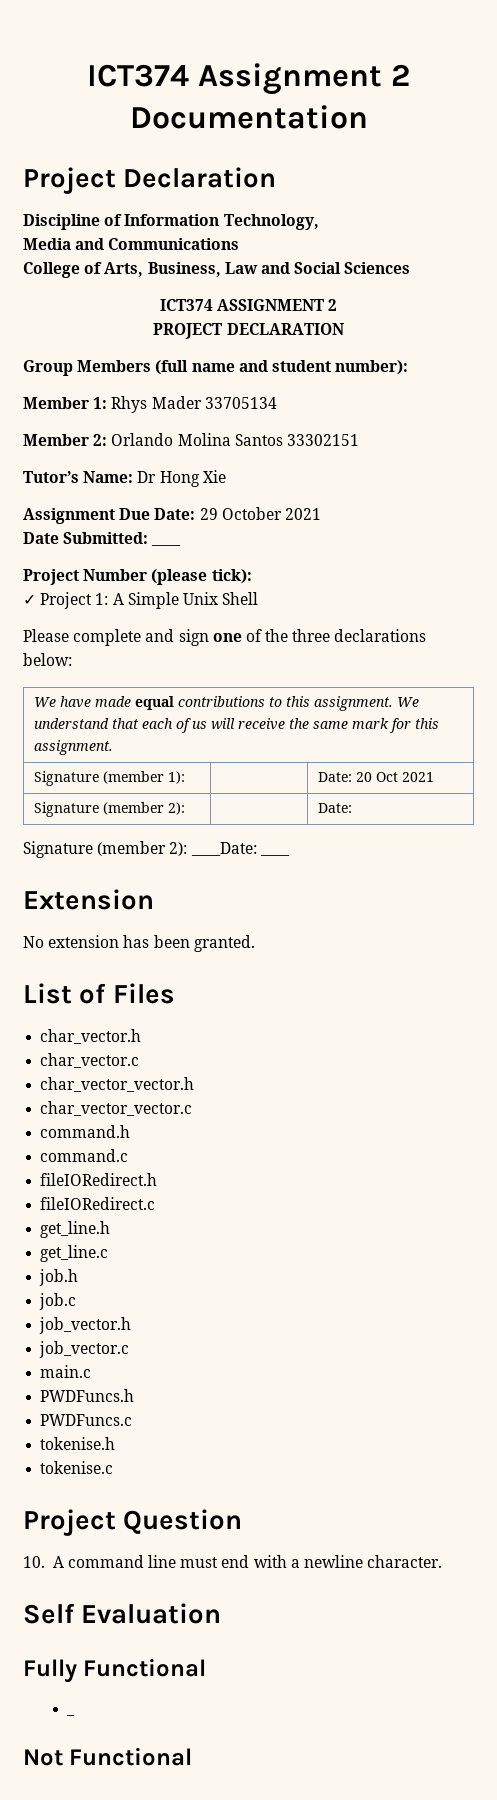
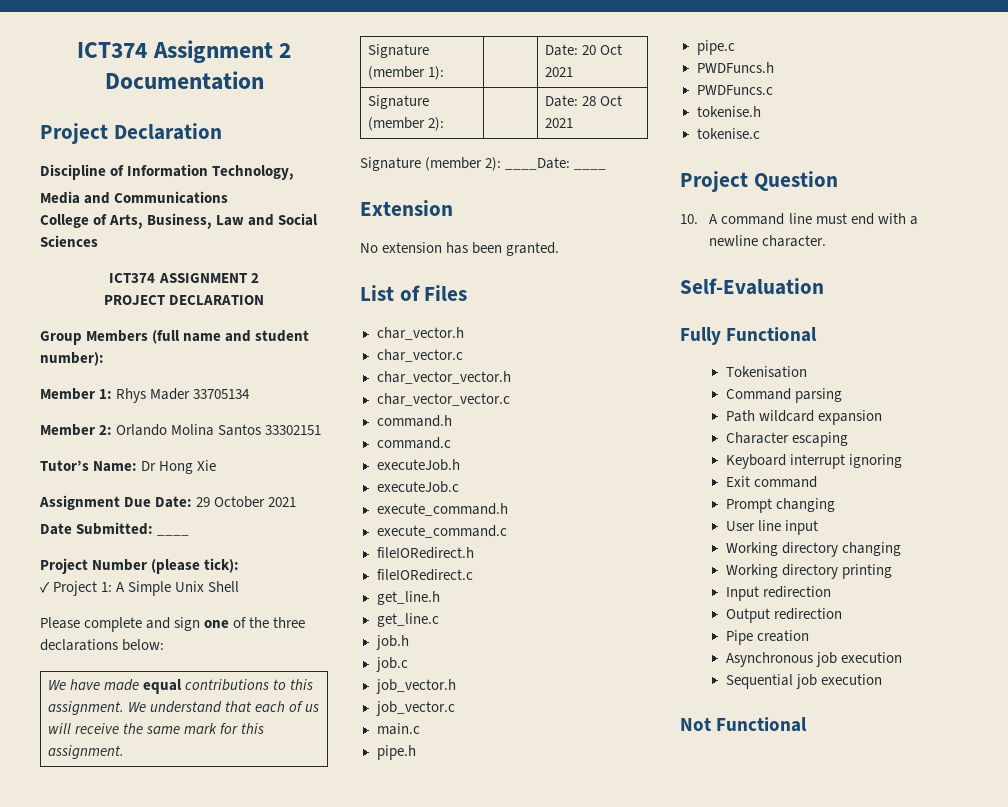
- Signature (member 2): | | Date:
+ Signature (member 2): | | Date: 28 Oct 2021
+ executeJob.h
+ executeJob.c
+ execute_command.h
+ execute_command.c
+ pipe.h
+ pipe.c
- Self Evaluation
+ Self-Evaluation
- _
+ Tokenisation
+ Command parsing
+ Path wildcard expansion
+ Character escaping
+ Keyboard interrupt ignoring
+ Exit command
+ Prompt changing
+ User line input
+ Working directory changing
+ Working directory printing
+ Input redirection
+ Output redirection
+ Pipe creation
+ Asynchronous job execution
+ Sequential job execution

